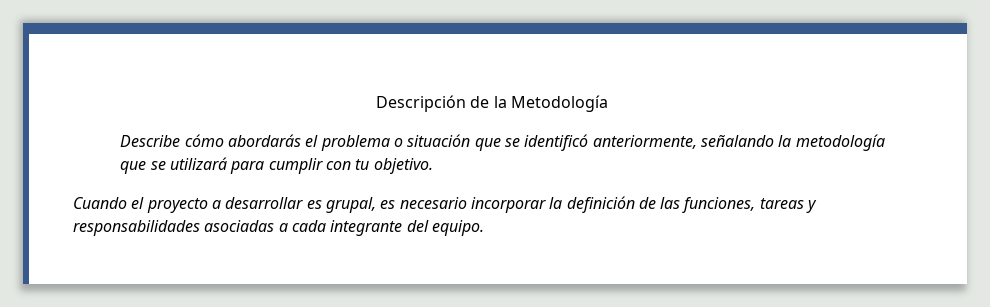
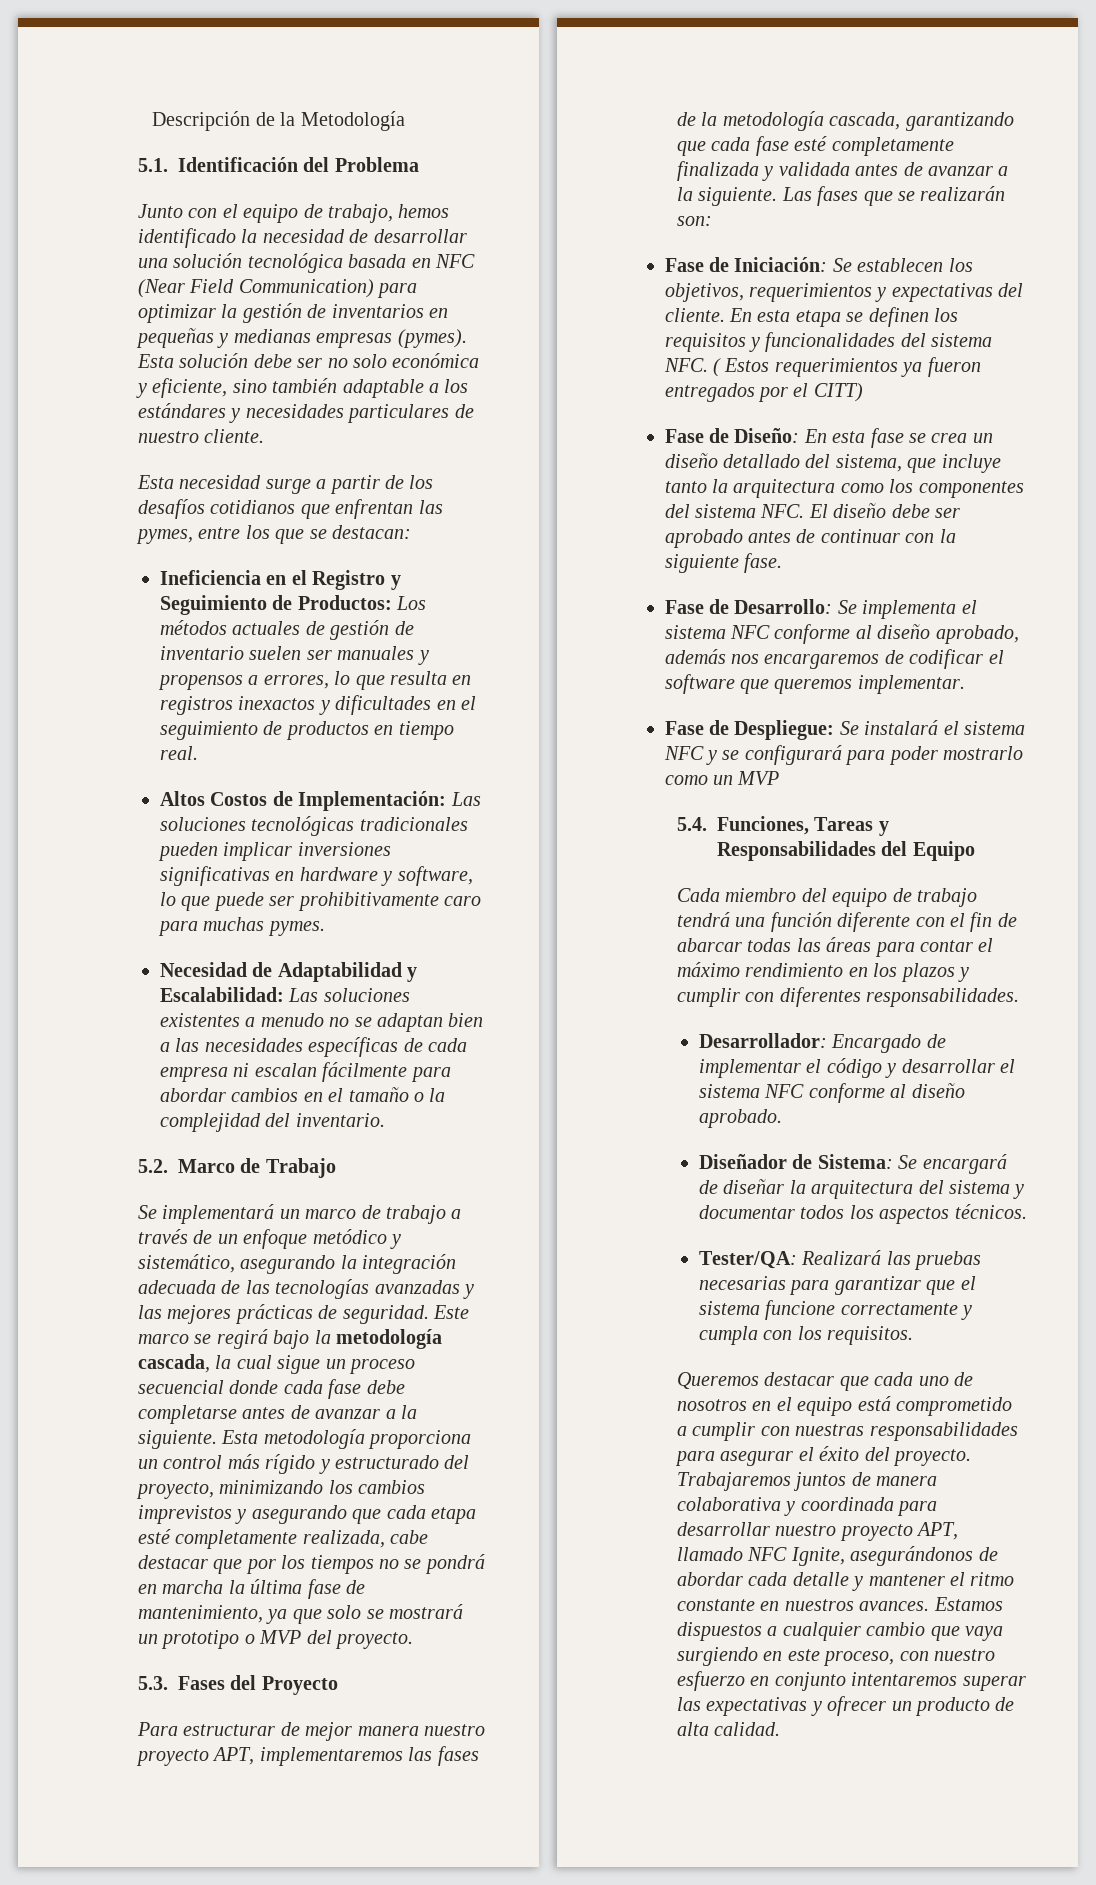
- Describe cómo abordarás el problema o situación que se identificó anteriormente, señalando la metodología que se utilizará para cumplir con tu objetivo.
- Cuando el proyecto a desarrollar es grupal, es necesario incorporar la definición de las funciones, tareas y responsabilidades asociadas a cada integrante del equipo.
+ 5.1. Identificación del Problema
+ Junto con el equipo de trabajo, hemos identificado la necesidad de desarrollar una solución tecnológica basada en NFC (Near Field Communication) para optimizar la gestión de inventarios en pequeñas y medianas empresas (pymes). Esta solución debe ser no solo económica y eficiente, sino también adaptable a los estándares y necesidades particulares de nuestro cliente.
+ Esta necesidad surge a partir de los desafíos cotidianos que enfrentan las pymes, entre los que se destacan:
+ Ineficiencia en el Registro y Seguimiento de Productos: Los métodos actuales de gestión de inventario suelen ser manuales y propensos a errores, lo que resulta en registros inexactos y dificultades en el seguimiento de productos en tiempo real.
+ Altos Costos de Implementación: Las soluciones tecnológicas tradicionales pueden implicar inversiones significativas en hardware y software, lo que puede ser prohibitivamente caro para muchas pymes.
+ Necesidad de Adaptabilidad y Escalabilidad: Las soluciones existentes a menudo no se adaptan bien a las necesidades específicas de cada empresa ni escalan fácilmente para abordar cambios en el tamaño o la complejidad del inventario.
+ 5.2. Marco de Trabajo
+ Se implementará un marco de trabajo a través de un enfoque metódico y sistemático, asegurando la integración adecuada de las tecnologías avanzadas y las mejores prácticas de seguridad. Este marco se regirá bajo la metodología cascada, la cual sigue un proceso secuencial donde cada fase debe completarse antes de avanzar a la siguiente. Esta metodología proporciona un control más rígido y estructurado del proyecto, minimizando los cambios imprevistos y asegurando que cada etapa esté completamente realizada, cabe destacar que por los tiempos no se pondrá en marcha la última fase de mantenimiento, ya que solo se mostrará un prototipo o MVP del proyecto.
+ 5.3. Fases del Proyecto
+ Para estructurar de mejor manera nuestro proyecto APT, implementaremos las fases de la metodología cascada, garantizando que cada fase esté completamente finalizada y validada antes de avanzar a la siguiente. Las fases que se realizarán son:
+ Fase de Iniciación: Se establecen los objetivos, requerimientos y expectativas del cliente. En esta etapa se definen los requisitos y funcionalidades del sistema NFC. ( Estos requerimientos ya fueron entregados por el CITT)
+ Fase de Diseño: En esta fase se crea un diseño detallado del sistema, que incluye tanto la arquitectura como los componentes del sistema NFC. El diseño debe ser aprobado antes de continuar con la siguiente fase.
+ Fase de Desarrollo: Se implementa el sistema NFC conforme al diseño aprobado, además nos encargaremos de codificar el software que queremos implementar.
+ Fase de Despliegue: Se instalará el sistema NFC y se configurará para poder mostrarlo como un MVP
+ 5.4. Funciones, Tareas y Responsabilidades del Equipo
+ Cada miembro del equipo de trabajo tendrá una función diferente con el fin de abarcar todas las áreas para contar el máximo rendimiento en los plazos y cumplir con diferentes responsabilidades.
+ Desarrollador: Encargado de implementar el código y desarrollar el sistema NFC conforme al diseño aprobado.
+ Diseñador de Sistema: Se encargará de diseñar la arquitectura del sistema y documentar todos los aspectos técnicos.
+ Tester/QA: Realizará las pruebas necesarias para garantizar que el sistema funcione correctamente y cumpla con los requisitos.
+ Queremos destacar que cada uno de nosotros en el equipo está comprometido a cumplir con nuestras responsabilidades para asegurar el éxito del proyecto. Trabajaremos juntos de manera colaborativa y coordinada para desarrollar nuestro proyecto APT, llamado NFC Ignite, asegurándonos de abordar cada detalle y mantener el ritmo constante en nuestros avances. Estamos dispuestos a cualquier cambio que vaya surgiendo en este proceso, con nuestro esfuerzo en conjunto intentaremos superar las expectativas y ofrecer un producto de alta calidad.

